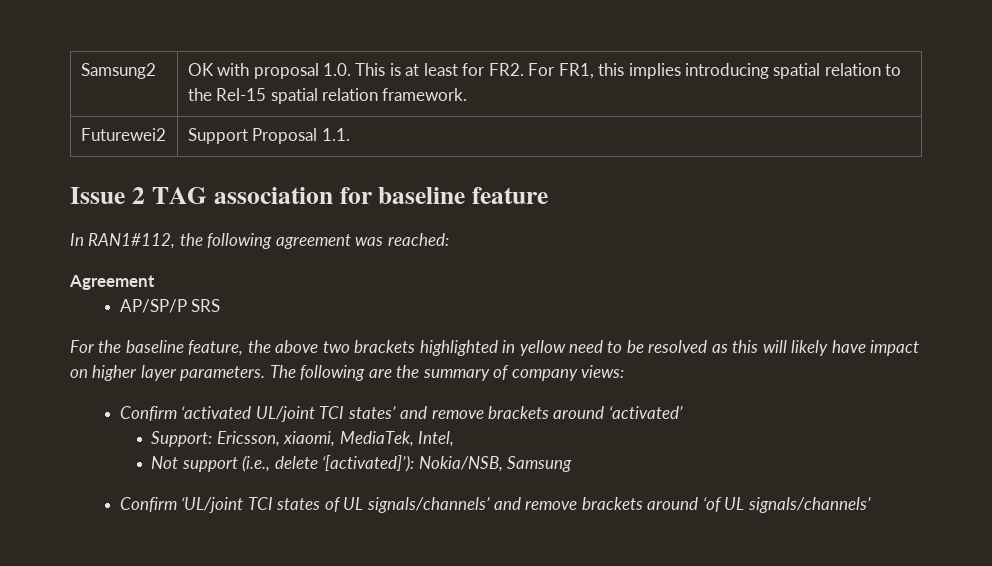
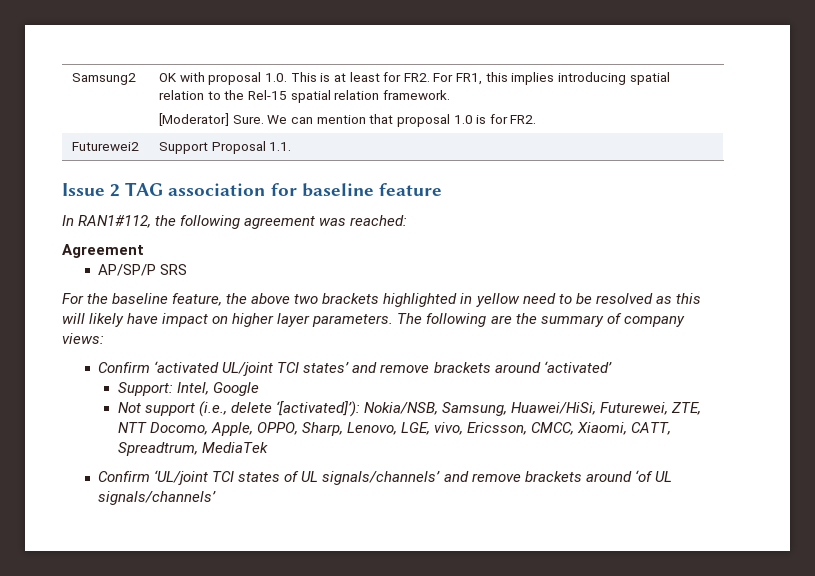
  Samsung2 | OK with proposal 1.0. This is at least for FR2. For FR1, this implies introducing spatial relation to the Rel-15 spatial relation framework.
+ [Moderator] Sure. We can mention that proposal 1.0 is for FR2.
- Support: Ericsson, xiaomi, MediaTek, Intel,
+ Support: Intel, Google
- Not support (i.e., delete ‘[activated]’): Nokia/NSB, Samsung
+ Not support (i.e., delete ‘[activated]’): Nokia/NSB, Samsung, Huawei/HiSi, Futurewei, ZTE, NTT Docomo, Apple, OPPO, Sharp, Lenovo, LGE, vivo, Ericsson, CMCC, Xiaomi, CATT, Spreadtrum, MediaTek

